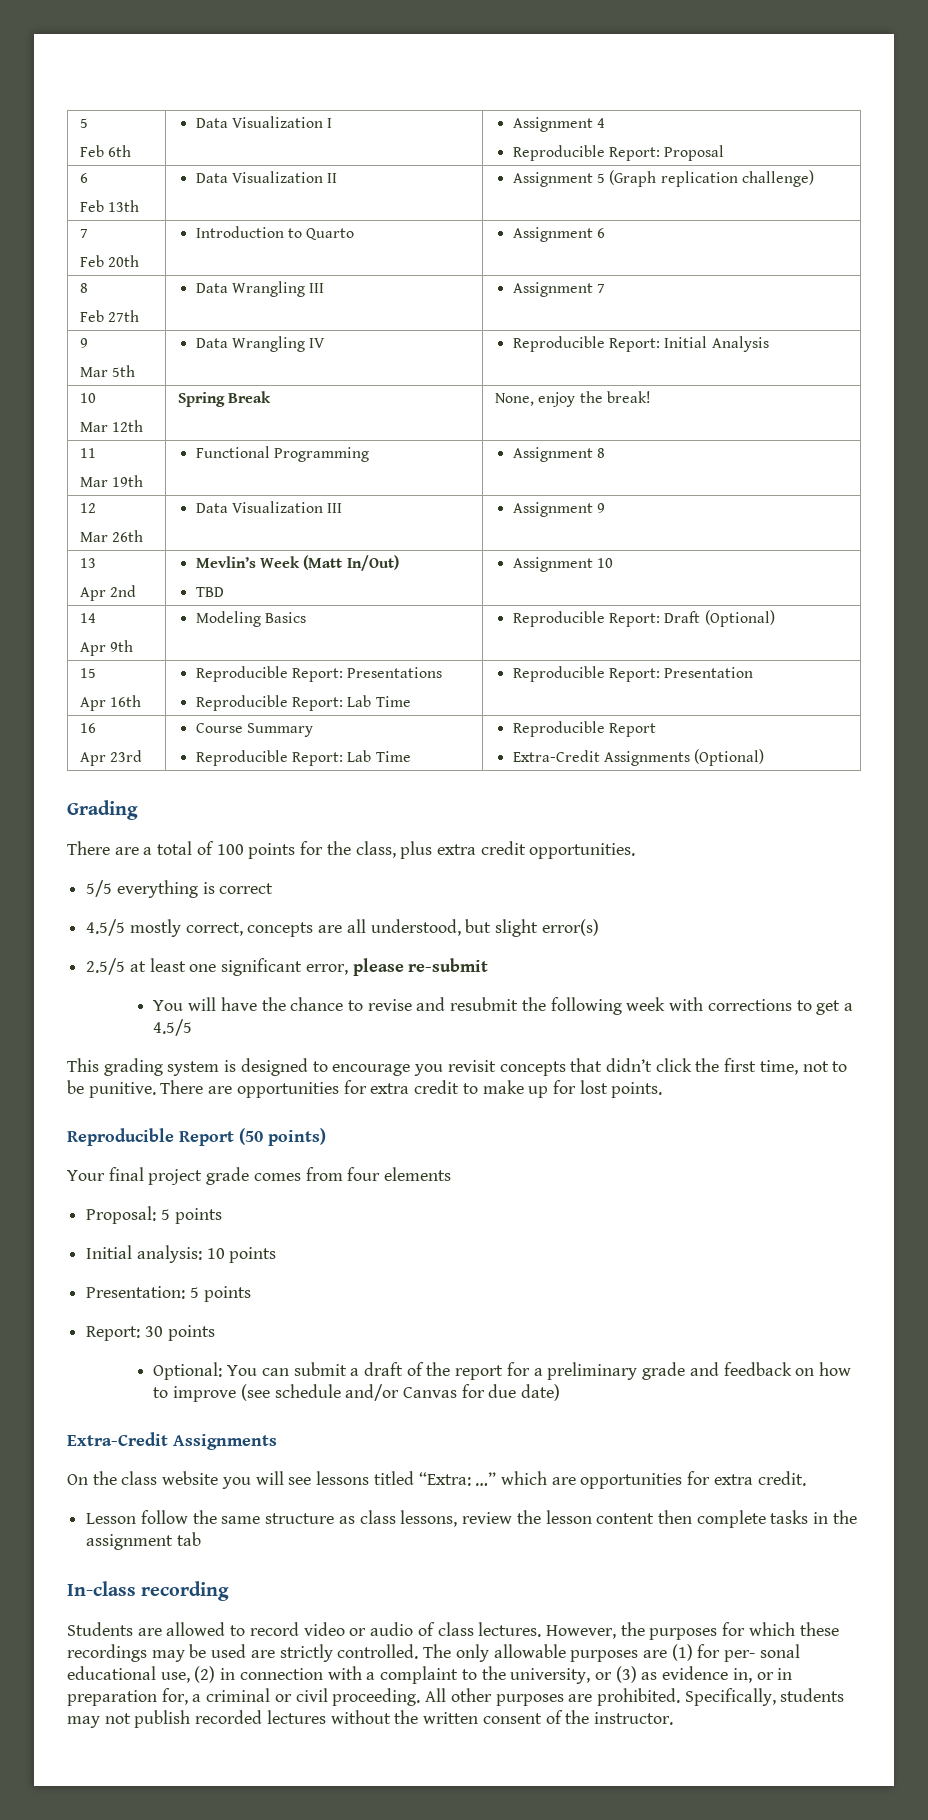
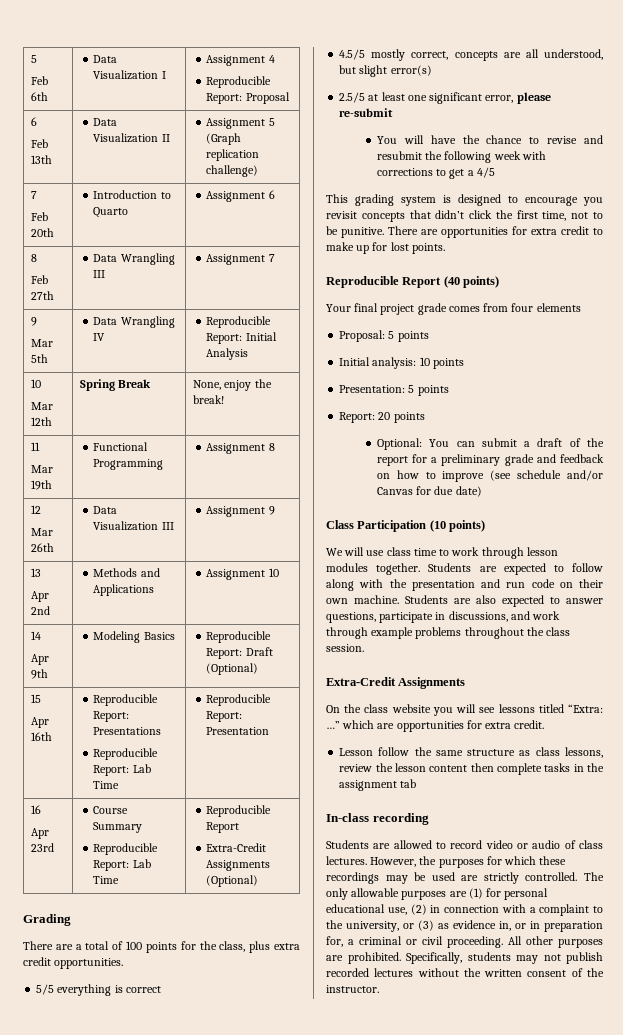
  13
- Apr 2nd | Mevlin’s Week (Matt In/Out)
- TBD | Assignment 10
+ Apr 2nd | Methods and Applications | Assignment 10
- You will have the chance to revise and resubmit the following week with corrections to get a 4.5/5
+ You will have the chance to revise and resubmit the following week with corrections to get a 4/5
- Reproducible Report (50 points)
+ Reproducible Report (40 points)
- Report: 30 points
+ Report: 20 points
+ Class Participation (10 points)
+ We will use class time to work through lesson modules together. Students are expected to follow along with the presentation and run code on their own machine. Students are also expected to answer questions, participate in discussions, and work through example problems throughout the class session.
- The only allowable purposes are (1) for per- sonal educational use, (2) in connection with a complaint to the university, or (3) as evidence in, or in preparation for, a criminal or civil proceeding.
+ The only allowable purposes are (1) for personal educational use, (2) in connection with a complaint to the university, or (3) as evidence in, or in preparation for, a criminal or civil proceeding.

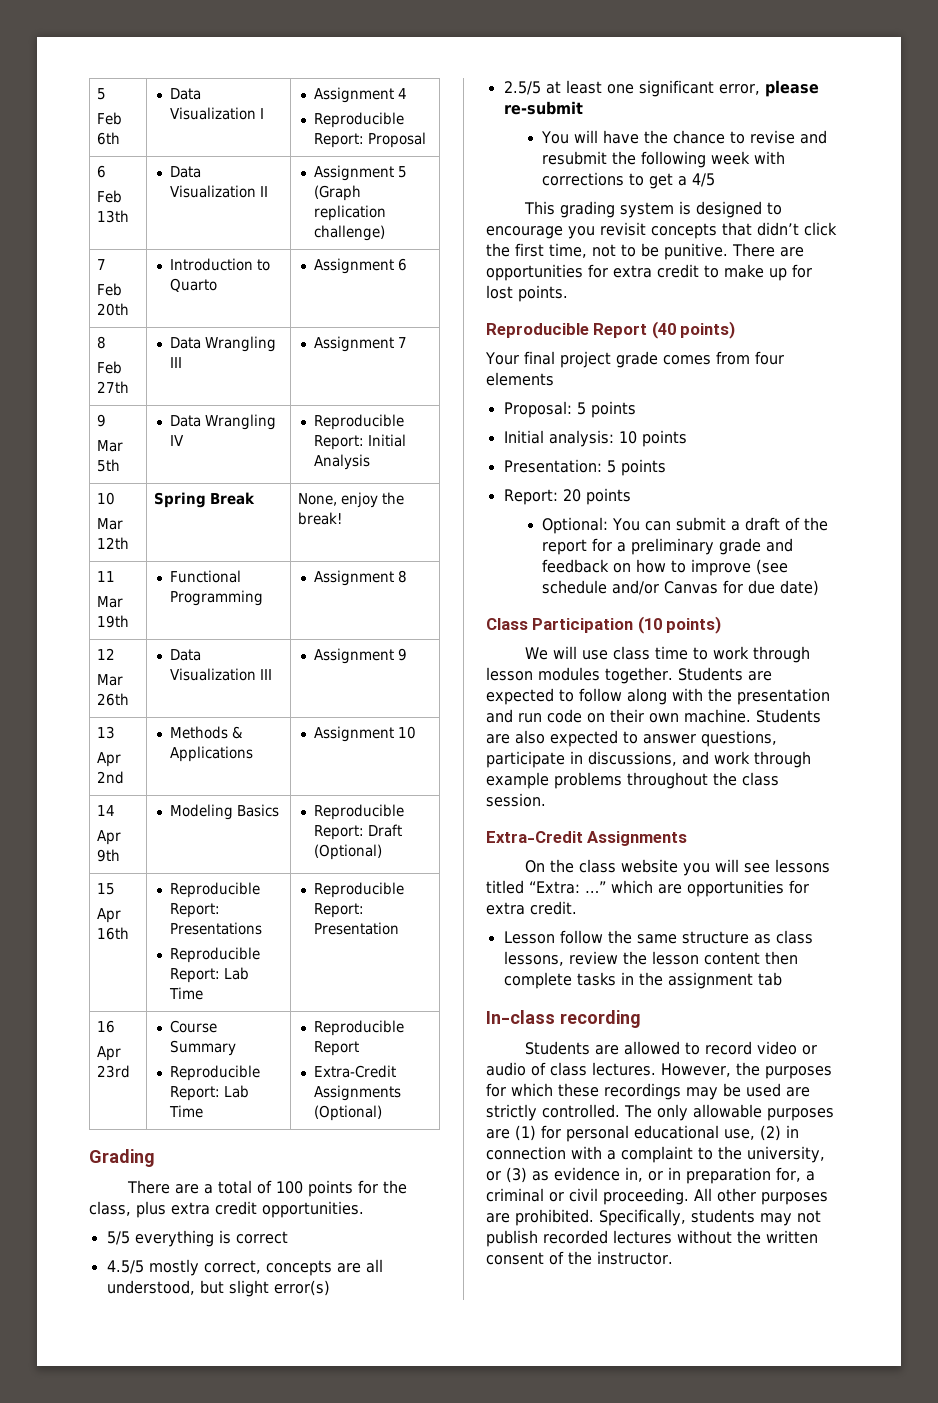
  13
- Apr 2nd | Methods and Applications | Assignment 10
+ Apr 2nd | Methods & Applications | Assignment 10

